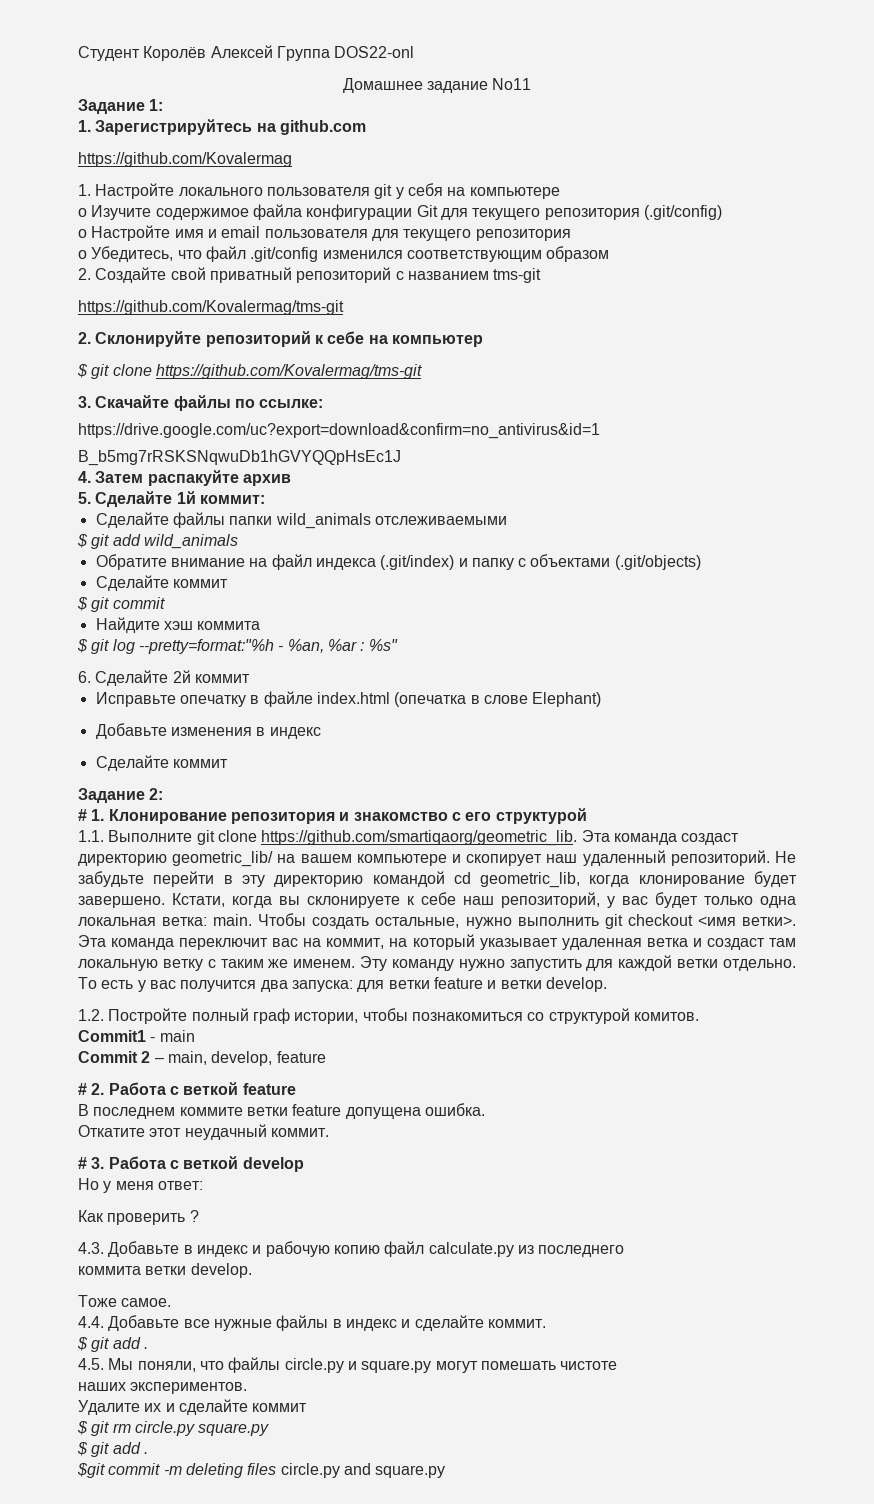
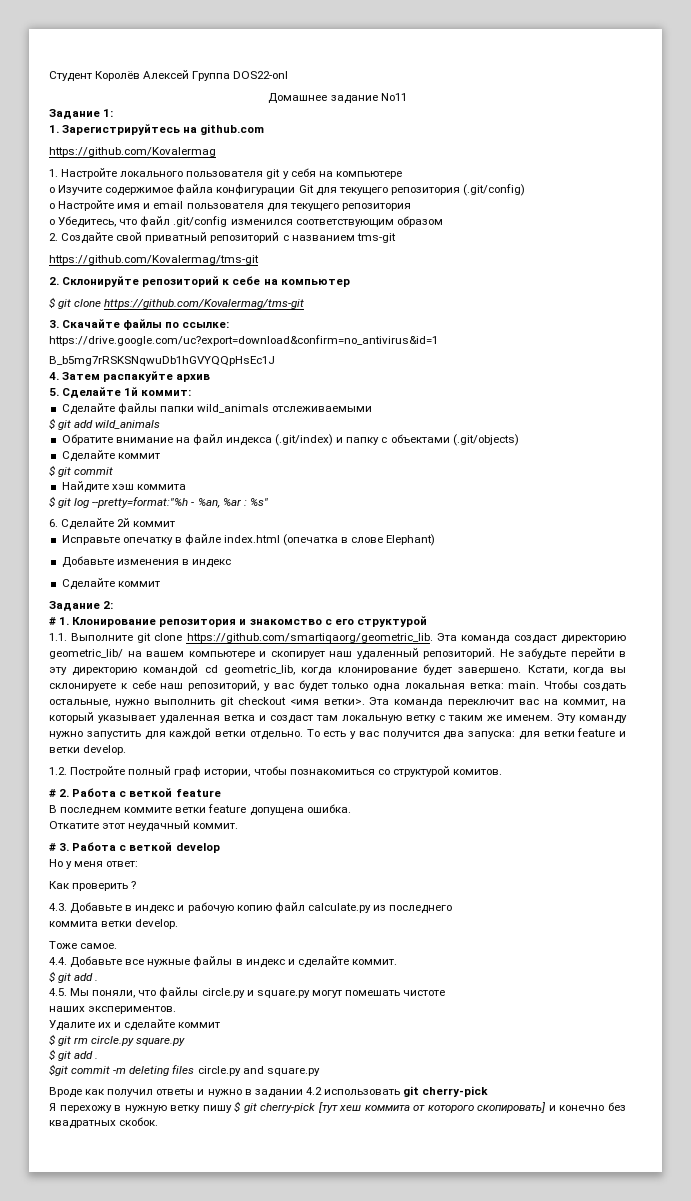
- Commit1 - main
- Commit 2 – main, develop, feature
+ Вроде как получил ответы и нужно в задании 4.2 использовать git cherry-pick
+ Я перехожу в нужную ветку пишу $ git cherry-pick [тут хеш коммита от которого скопировать] и конечно без квадратных скобок.

